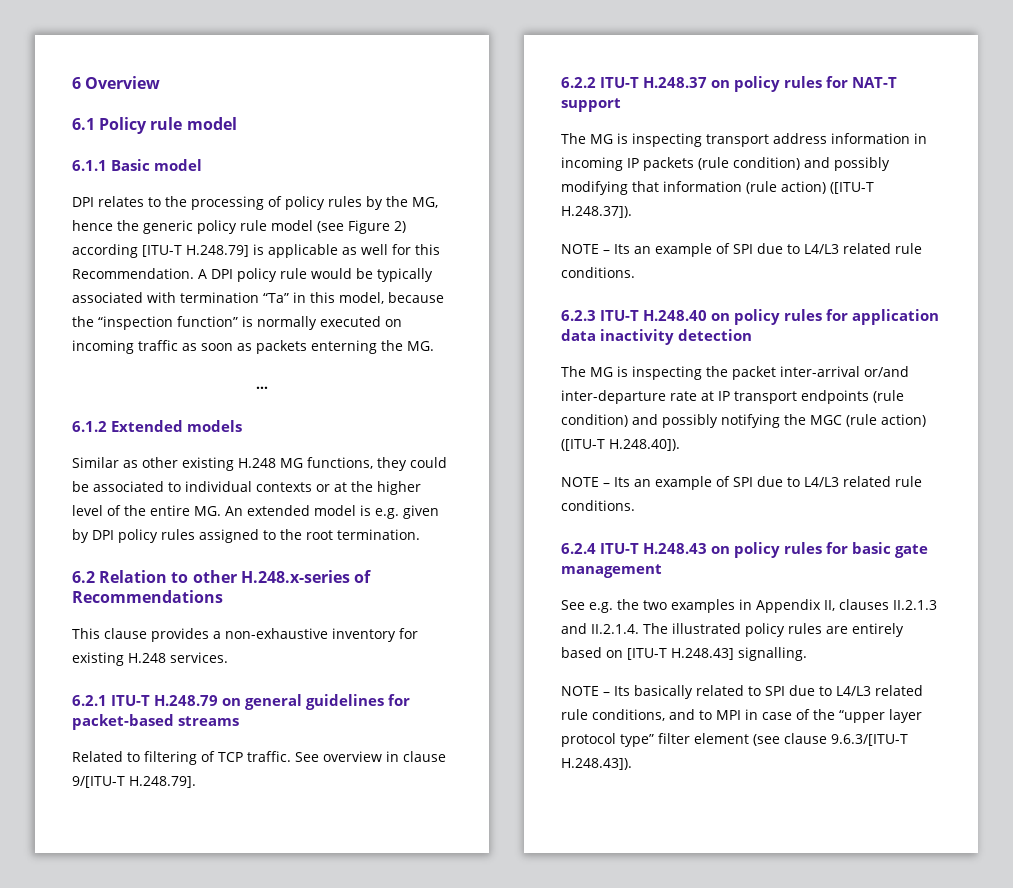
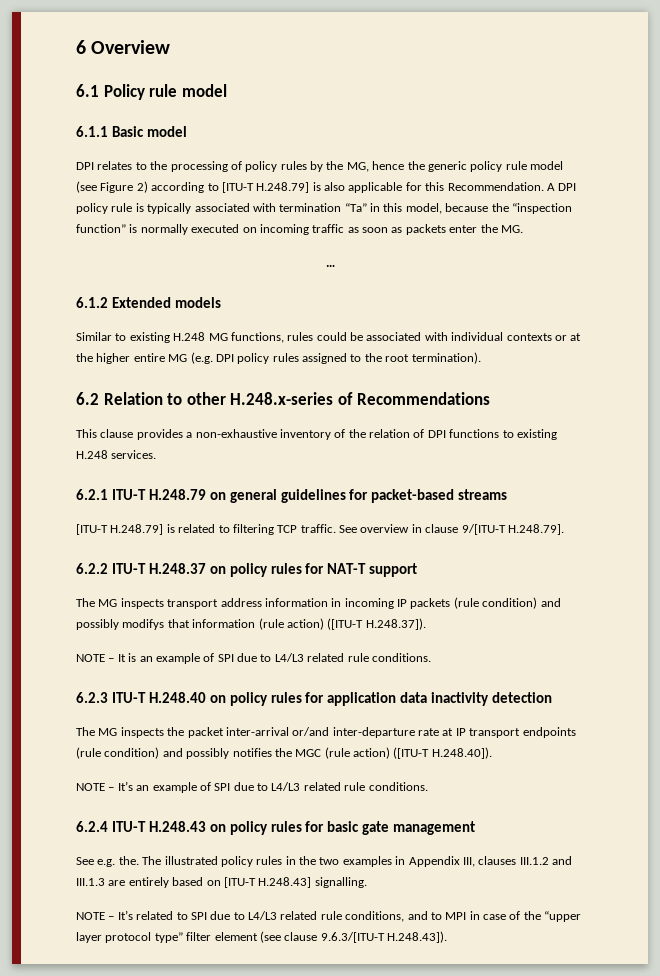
- DPI relates to the processing of policy rules by the MG, hence the generic policy rule model (see Figure 2) according [ITU-T H.248.79] is applicable as well for this Recommendation.
+ DPI relates to the processing of policy rules by the MG, hence the generic policy rule model (see Figure 2) according to [ITU-T H.248.79] is also applicable for this Recommendation.
- A DPI policy rule would be typically associated with termination “Ta” in this model, because the “inspection function” is normally executed on incoming traffic as soon as packets enterning the MG.
+ A DPI policy rule is typically associated with termination “Ta” in this model, because the “inspection function” is normally executed on incoming traffic as soon as packets enter the MG.
- Similar as other existing H.248 MG functions, they could be associated to individual contexts or at the higher level of the entire MG. An extended model is e.g. given by DPI policy rules assigned to the root termination.
+ Similar to existing H.248 MG functions, rules could be associated with individual contexts or at the higher entire MG (e.g. DPI policy rules assigned to the root termination).
- This clause provides a non-exhaustive inventory for existing H.248 services.
+ This clause provides a non-exhaustive inventory of the relation of DPI functions to existing H.248 services.
- Related to filtering of TCP traffic.
+ [ITU-T H.248.79] is related to filtering TCP traffic.
- The MG is inspecting transport address information in incoming IP packets (rule condition) and possibly modifying that information (rule action) ([ITU-T H.248.37]).
- NOTE – Its an example of SPI due to L4/L3 related rule conditions.
+ The MG inspects transport address information in incoming IP packets (rule condition) and possibly modifys that information (rule action) ([ITU-T H.248.37]).
+ NOTE – It is an example of SPI due to L4/L3 related rule conditions.
- The MG is inspecting the packet inter-arrival or/and inter-departure rate at IP transport endpoints (rule condition) and possibly notifying the MGC (rule action) ([ITU-T H.248.40]).
- NOTE – Its an example of SPI due to L4/L3 related rule conditions.
+ The MG inspects the packet inter-arrival or/and inter-departure rate at IP transport endpoints (rule condition) and possibly notifies the MGC (rule action) ([ITU-T H.248.40]).
+ NOTE – It’s an example of SPI due to L4/L3 related rule conditions.
- See e.g. the two examples in Appendix II, clauses II.2.1.3 and II.2.1.4. The illustrated policy rules are entirely based on [ITU-T H.248.43] signalling.
+ See e.g. the. The illustrated policy rules in the two examples in Appendix III, clauses III.1.2 and III.1.3 are entirely based on [ITU-T H.248.43] signalling.
- NOTE – Its basically related to SPI due to L4/L3 related rule conditions, and to MPI in case of the “upper layer protocol type” filter element (see clause 9.6.3/[ITU-T H.248.43]).
+ NOTE – It’s related to SPI due to L4/L3 related rule conditions, and to MPI in case of the “upper layer protocol type” filter element (see clause 9.6.3/[ITU-T H.248.43]).

